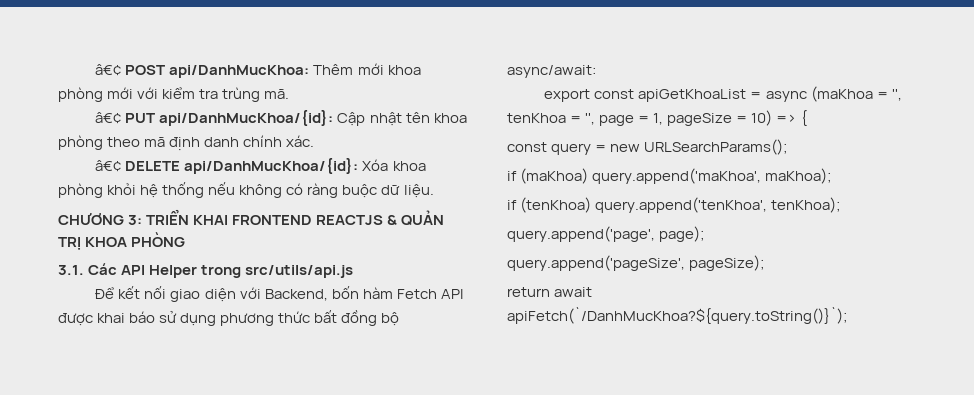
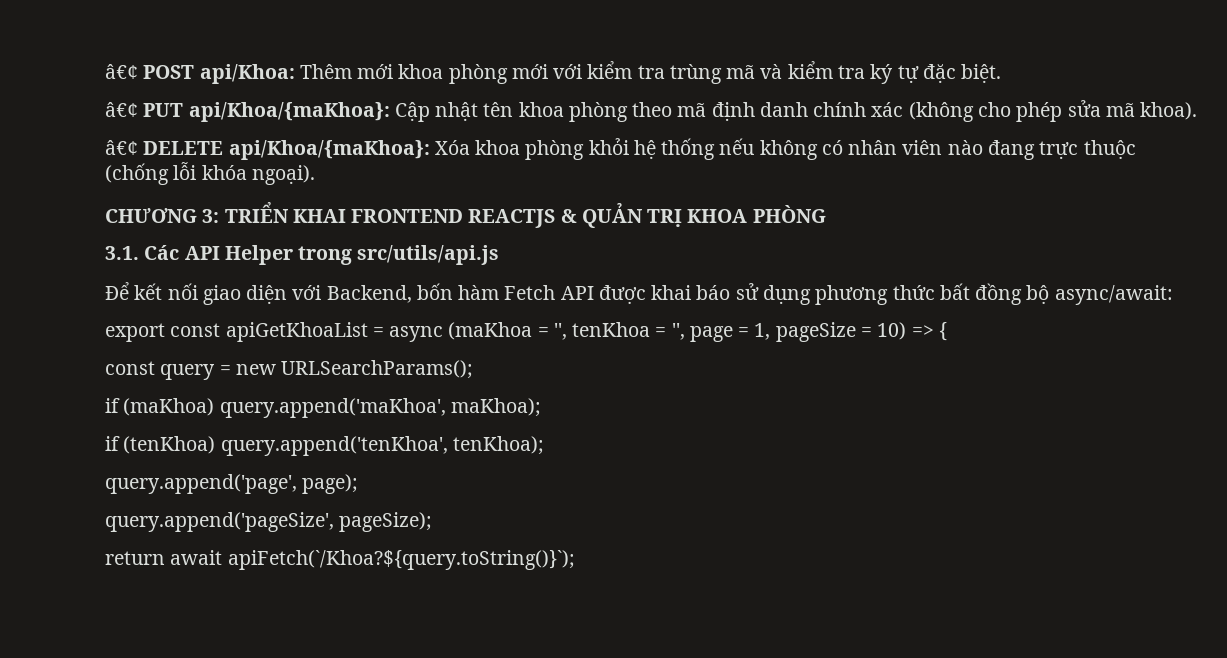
- â€¢ POST api/DanhMucKhoa: Thêm mới khoa phòng mới với kiểm tra trùng mã.
+ â€¢ POST api/Khoa: Thêm mới khoa phòng mới với kiểm tra trùng mã và kiểm tra ký tự đặc biệt.
- â€¢ PUT api/DanhMucKhoa/{id}: Cập nhật tên khoa phòng theo mã định danh chính xác.
+ â€¢ PUT api/Khoa/{maKhoa}: Cập nhật tên khoa phòng theo mã định danh chính xác (không cho phép sửa mã khoa).
- â€¢ DELETE api/DanhMucKhoa/{id}: Xóa khoa phòng khỏi hệ thống nếu không có ràng buộc dữ liệu.
+ â€¢ DELETE api/Khoa/{maKhoa}: Xóa khoa phòng khỏi hệ thống nếu không có nhân viên nào đang trực thuộc (chống lỗi khóa ngoại).
- return await apiFetch(`/DanhMucKhoa?${query.toString()}`);
+ return await apiFetch(`/Khoa?${query.toString()}`);

